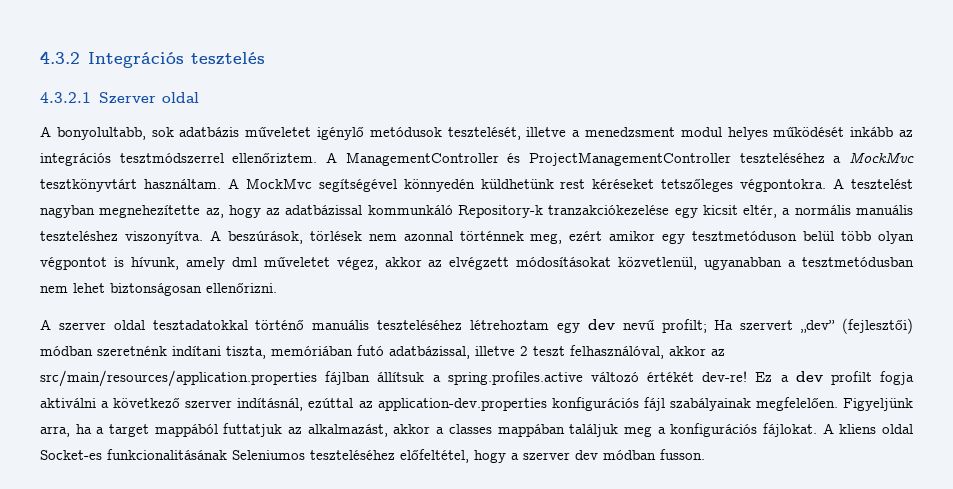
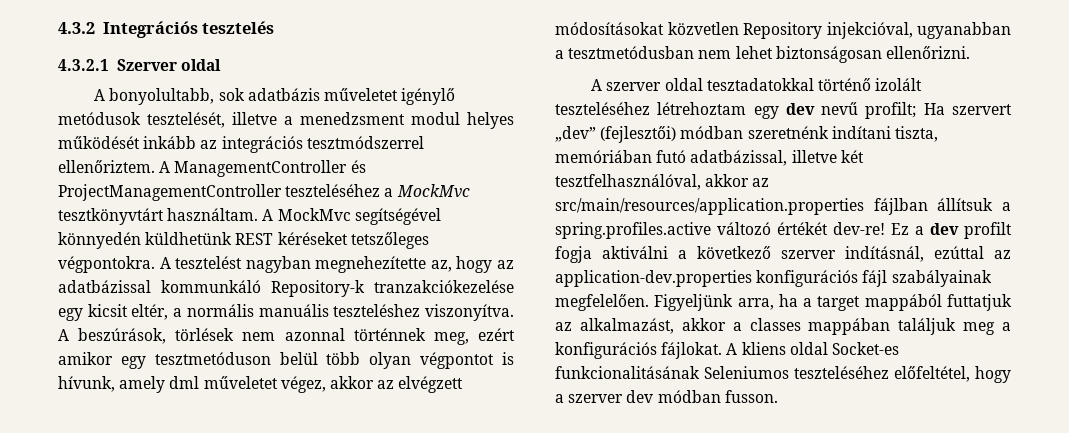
- A MockMvc segítségével könnyedén küldhetünk rest kéréseket tetszőleges végpontokra.
+ A MockMvc segítségével könnyedén küldhetünk REST kéréseket tetszőleges végpontokra.
- A beszúrások, törlések nem azonnal történnek meg, ezért amikor egy tesztmetóduson belül több olyan végpontot is hívunk, amely dml műveletet végez, akkor az elvégzett módosításokat közvetlenül, ugyanabban a tesztmetódusban nem lehet biztonságosan ellenőrizni.
+ A beszúrások, törlések nem azonnal történnek meg, ezért amikor egy tesztmetóduson belül több olyan végpontot is hívunk, amely dml műveletet végez, akkor az elvégzett módosításokat közvetlen Repository injekcióval, ugyanabban a tesztmetódusban nem lehet biztonságosan ellenőrizni.
- A szerver oldal tesztadatokkal történő manuális teszteléséhez létrehoztam egy dev nevű profilt; Ha szervert „dev” (fejlesztői) módban szeretnénk indítani tiszta, memóriában futó adatbázissal, illetve 2 teszt felhasználóval, akkor az src/main/resources/application.properties fájlban állítsuk a spring.profiles.active változó értékét dev-re!
+ A szerver oldal tesztadatokkal történő izolált teszteléséhez létrehoztam egy dev nevű profilt; Ha szervert „dev” (fejlesztői) módban szeretnénk indítani tiszta, memóriában futó adatbázissal, illetve két tesztfelhasználóval, akkor az src/main/resources/application.properties fájlban állítsuk a spring.profiles.active változó értékét dev-re!

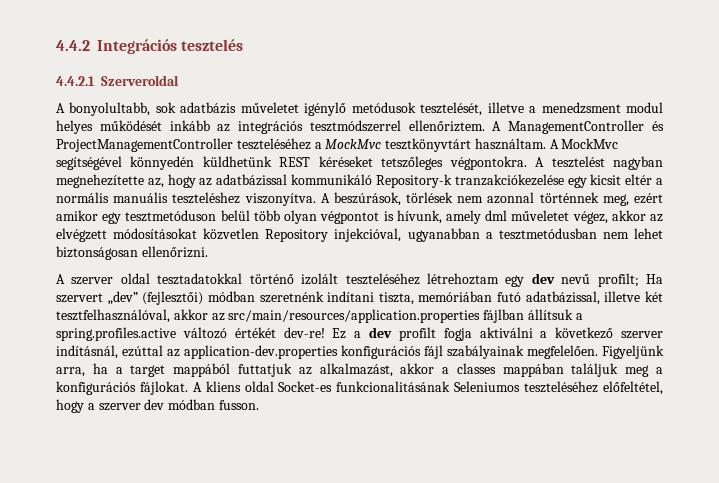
- 4.3.2 Integrációs tesztelés
+ 4.4.2 Integrációs tesztelés
- 4.3.2.1 Szerver oldal
+ 4.4.2.1 Szerveroldal
- A tesztelést nagyban megnehezítette az, hogy az adatbázissal kommunkáló Repository-k tranzakciókezelése egy kicsit eltér, a normális manuális teszteléshez viszonyítva.
+ A tesztelést nagyban megnehezítette az, hogy az adatbázissal kommunikáló Repository-k tranzakciókezelése egy kicsit eltér a normális manuális teszteléshez viszonyítva.

